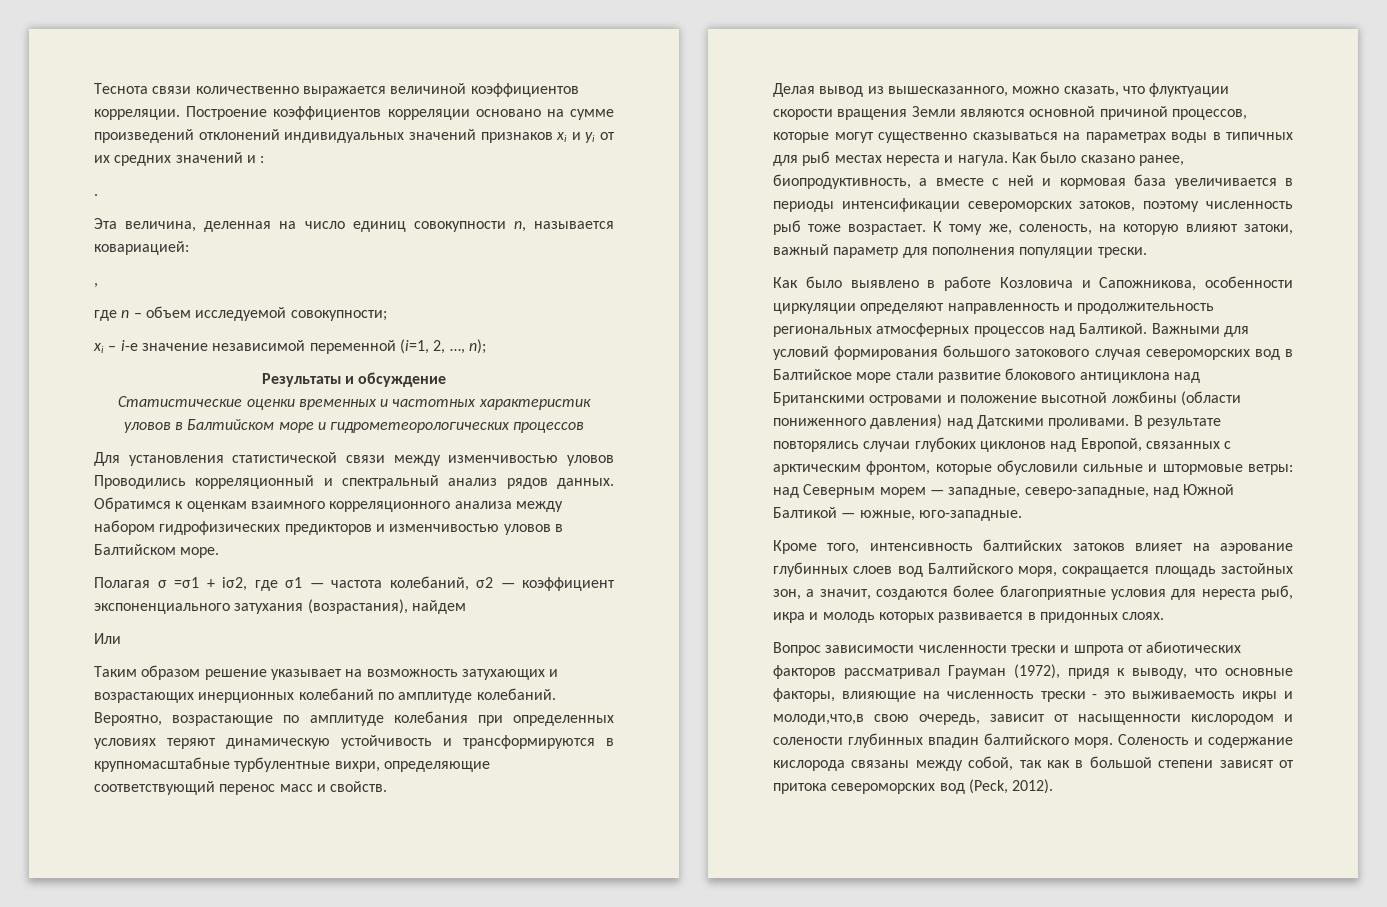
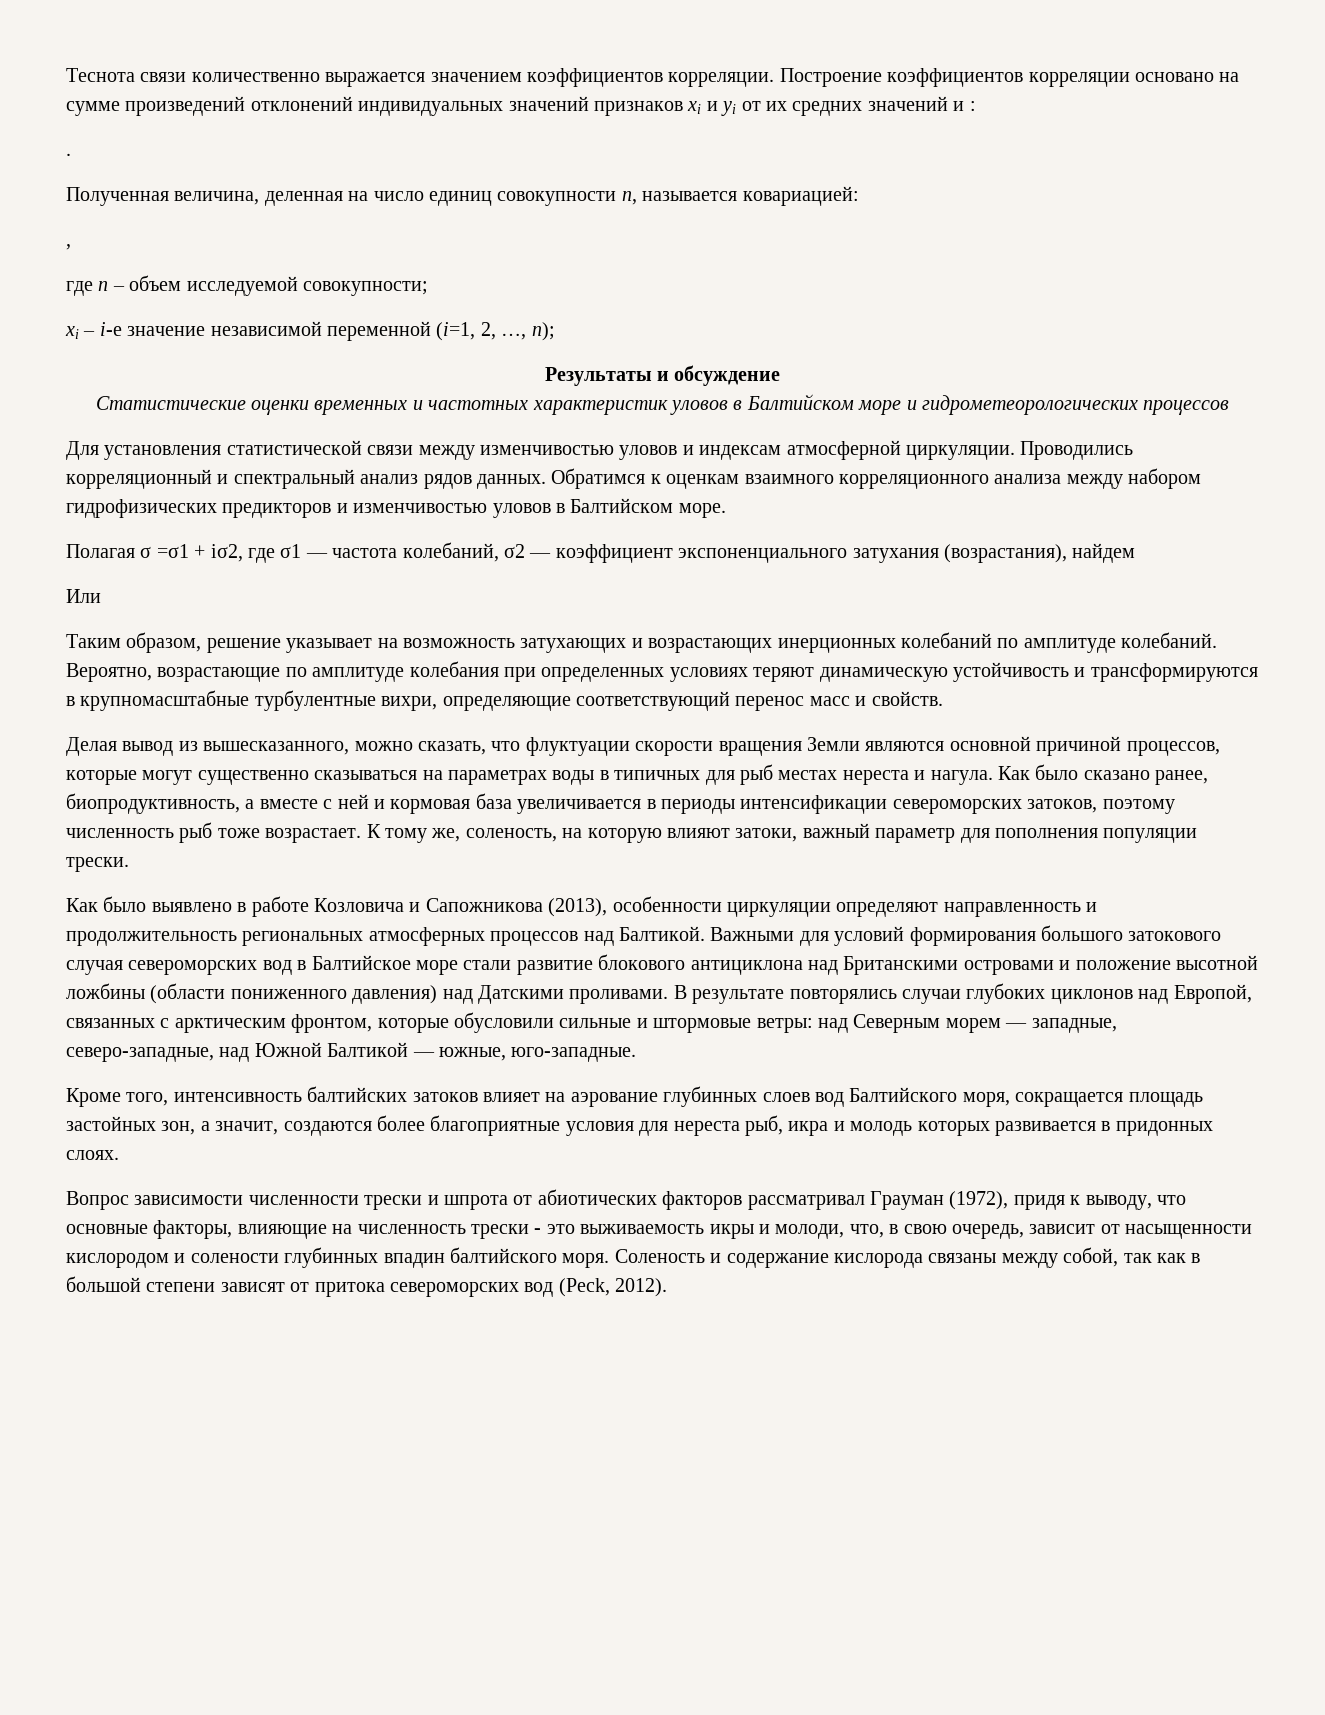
- Теснота связи количественно выражается величиной коэффициентов корреляции.
+ Теснота связи количественно выражается значением коэффициентов корреляции.
- Эта величина, деленная на число единиц совокупности n, называется ковариацией:
+ Полученная величина, деленная на число единиц совокупности n, называется ковариацией:
- Для установления статистической связи между изменчивостью уловов Проводились корреляционный и спектральный анализ рядов данных.
+ Для установления статистической связи между изменчивостью уловов и индексам атмосферной циркуляции. Проводились корреляционный и спектральный анализ рядов данных.
- Таким образом решение указывает на возможность затухающих и возрастающих инерционных колебаний по амплитуде колебаний.
+ Таким образом, решение указывает на возможность затухающих и возрастающих инерционных колебаний по амплитуде колебаний.
- Как было выявлено в работе Козловича и Сапожникова, особенности циркуляции определяют направленность и продолжительность региональных атмосферных процессов над Балтикой.
+ Как было выявлено в работе Козловича и Сапожникова (2013), особенности циркуляции определяют направленность и продолжительность региональных атмосферных процессов над Балтикой.
- Вопрос зависимости численности трески и шпрота от абиотических факторов рассматривал Грауман (1972), придя к выводу, что основные факторы, влияющие на численность трески - это выживаемость икры и молоди,что,в свою очередь, зависит от насыщенности кислородом и солености глубинных впадин балтийского моря.
+ Вопрос зависимости численности трески и шпрота от абиотических факторов рассматривал Грауман (1972), придя к выводу, что основные факторы, влияющие на численность трески - это выживаемость икры и молоди, что, в свою очередь, зависит от насыщенности кислородом и солености глубинных впадин балтийского моря.

